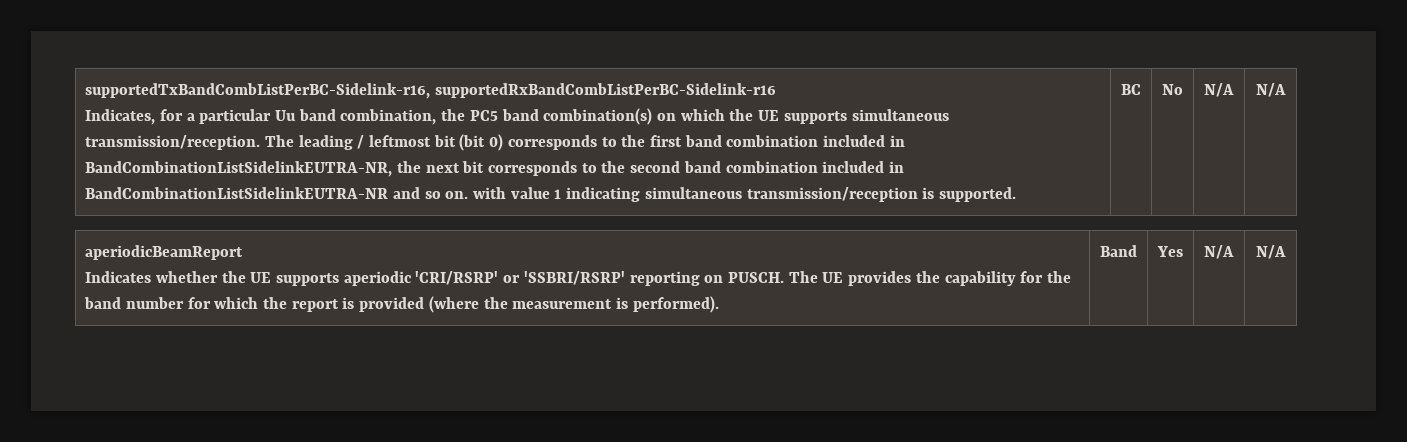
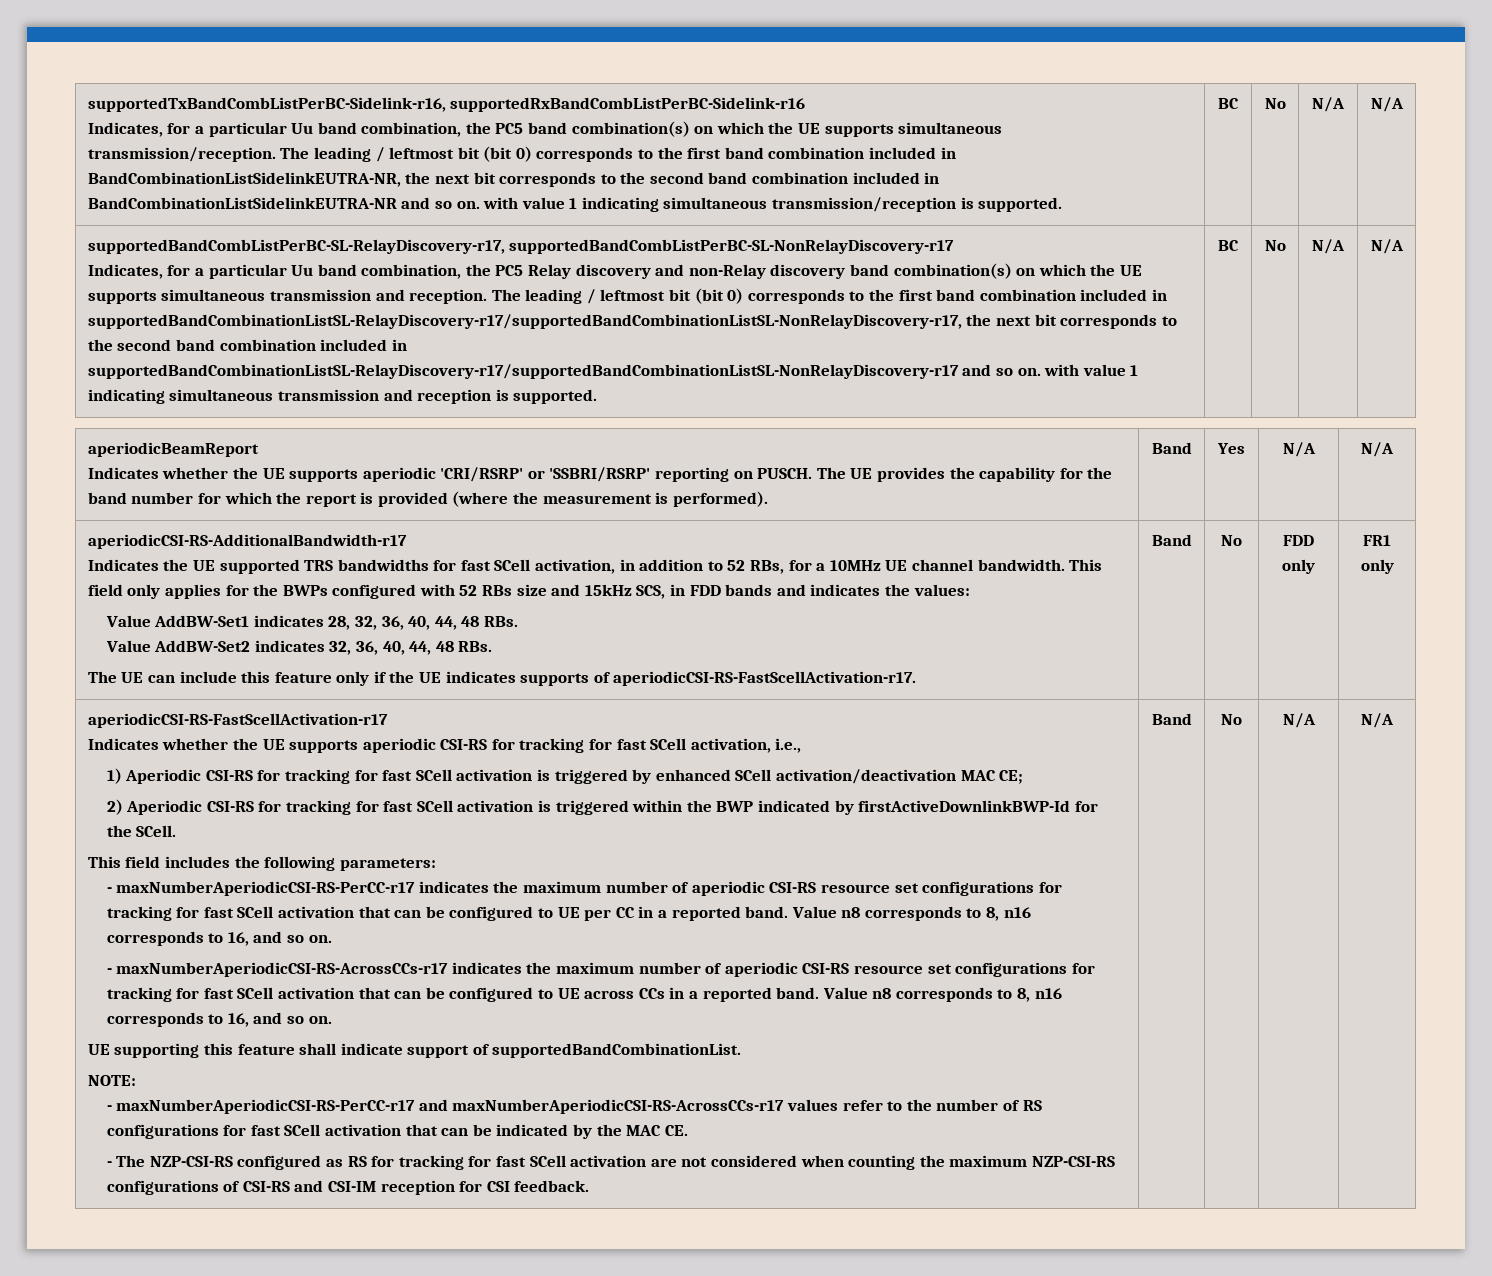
+ supportedBandCombListPerBC-SL-RelayDiscovery-r17, supportedBandCombListPerBC-SL-NonRelayDiscovery-r17
+ Indicates, for a particular Uu band combination, the PC5 Relay discovery and non-Relay discovery band combination(s) on which the UE supports simultaneous transmission and reception. The leading / leftmost bit (bit 0) corresponds to the first band combination included in supportedBandCombinationListSL-RelayDiscovery-r17/supportedBandCombinationListSL-NonRelayDiscovery-r17, the next bit corresponds to the second band combination included in supportedBandCombinationListSL-RelayDiscovery-r17/supportedBandCombinationListSL-NonRelayDiscovery-r17 and so on. with value 1 indicating simultaneous transmission and reception is supported. | BC | No | N/A | N/A
+ aperiodicCSI-RS-AdditionalBandwidth-r17
+ Indicates the UE supported TRS bandwidths for fast SCell activation, in addition to 52 RBs, for a 10MHz UE channel bandwidth. This field only applies for the BWPs configured with 52 RBs size and 15kHz SCS, in FDD bands and indicates the values:
+ Value AddBW-Set1 indicates 28, 32, 36, 40, 44, 48 RBs.
+ Value AddBW-Set2 indicates 32, 36, 40, 44, 48 RBs.
+ The UE can include this feature only if the UE indicates supports of aperiodicCSI-RS-FastScellActivation-r17. | Band | No | FDD only | FR1 only
+ aperiodicCSI-RS-FastScellActivation-r17
+ Indicates whether the UE supports aperiodic CSI-RS for tracking for fast SCell activation, i.e.,
+ 1) Aperiodic CSI-RS for tracking for fast SCell activation is triggered by enhanced SCell activation/deactivation MAC CE;
+ 2) Aperiodic CSI-RS for tracking for fast SCell activation is triggered within the BWP indicated by firstActiveDownlinkBWP-Id for the SCell.
+ This field includes the following parameters:
+ - maxNumberAperiodicCSI-RS-PerCC-r17 indicates the maximum number of aperiodic CSI-RS resource set configurations for tracking for fast SCell activation that can be configured to UE per CC in a reported band. Value n8 corresponds to 8, n16 corresponds to 16, and so on.
+ - maxNumberAperiodicCSI-RS-AcrossCCs-r17 indicates the maximum number of aperiodic CSI-RS resource set configurations for tracking for fast SCell activation that can be configured to UE across CCs in a reported band. Value n8 corresponds to 8, n16 corresponds to 16, and so on.
+ UE supporting this feature shall indicate support of supportedBandCombinationList.
+ NOTE:
+ - maxNumberAperiodicCSI-RS-PerCC-r17 and maxNumberAperiodicCSI-RS-AcrossCCs-r17 values refer to the number of RS configurations for fast SCell activation that can be indicated by the MAC CE.
+ - The NZP-CSI-RS configured as RS for tracking for fast SCell activation are not considered when counting the maximum NZP-CSI-RS configurations of CSI-RS and CSI-IM reception for CSI feedback. | Band | No | N/A | N/A

